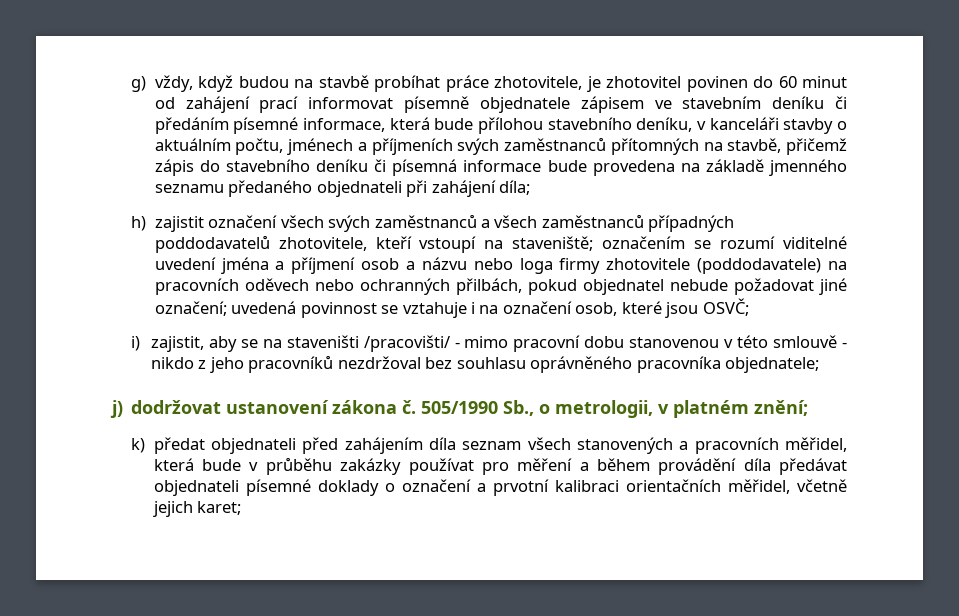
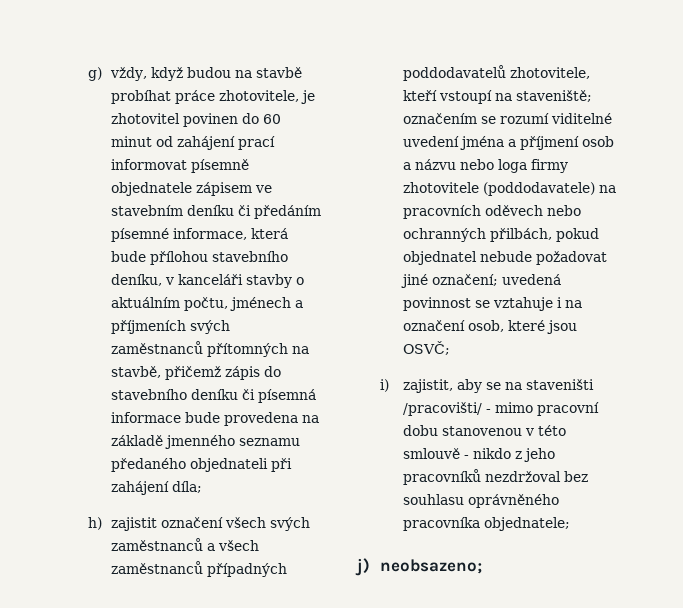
- j) dodržovat ustanovení zákona č. 505/1990 Sb., o metrologii, v platném znění;
- k) předat objednateli před zahájením díla seznam všech stanovených a pracovních měřidel, která bude v průběhu zakázky používat pro měření a během provádění díla předávat objednateli písemné doklady o označení a prvotní kalibraci orientačních měřidel, včetně jejich karet;
+ j) neobsazeno;

